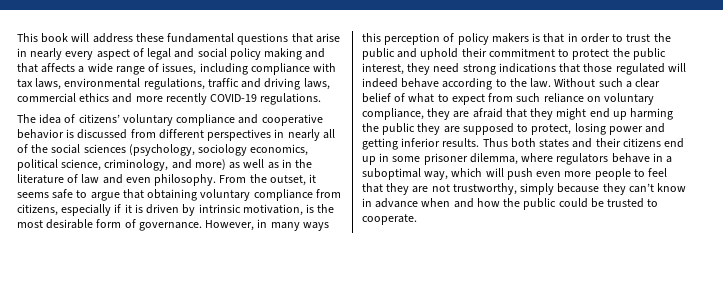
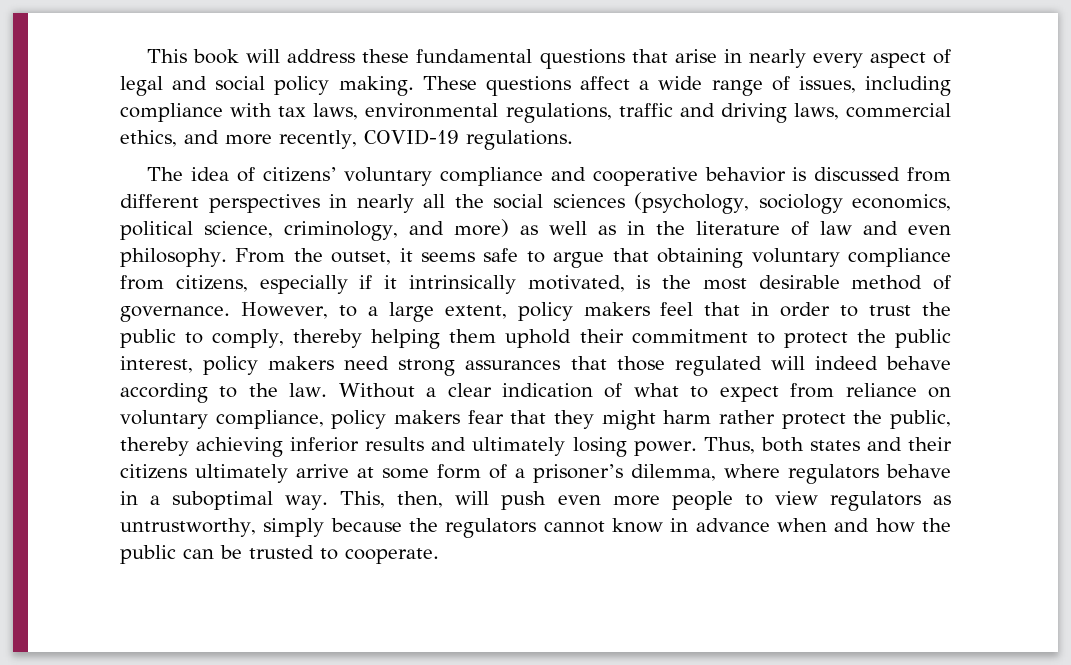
- This book will address these fundamental questions that arise in nearly every aspect of legal and social policy making and that affects a wide range of issues, including compliance with tax laws, environmental regulations, traffic and driving laws, commercial ethics and more recently COVID-19 regulations.
+ This book will address these fundamental questions that arise in nearly every aspect of legal and social policy making. These questions affect a wide range of issues, including compliance with tax laws, environmental regulations, traffic and driving laws, commercial ethics, and more recently, COVID-19 regulations.
- The idea of citizens’ voluntary compliance and cooperative behavior is discussed from different perspectives in nearly all of the social sciences (psychology, sociology economics, political science, criminology, and more) as well as in the literature of law and even philosophy.
+ The idea of citizens’ voluntary compliance and cooperative behavior is discussed from different perspectives in nearly all the social sciences (psychology, sociology economics, political science, criminology, and more) as well as in the literature of law and even philosophy.
- From the outset, it seems safe to argue that obtaining voluntary compliance from citizens, especially if it is driven by intrinsic motivation, is the most desirable form of governance.
+ From the outset, it seems safe to argue that obtaining voluntary compliance from citizens, especially if it intrinsically motivated, is the most desirable method of governance.
- However, in many ways this perception of policy makers is that in order to trust the public and uphold their commitment to protect the public interest, they need strong indications that those regulated will indeed behave according to the law.
+ However, to a large extent, policy makers feel that in order to trust the public to comply, thereby helping them uphold their commitment to protect the public interest, policy makers need strong assurances that those regulated will indeed behave according to the law.
- Without such a clear belief of what to expect from such reliance on voluntary compliance, they are afraid that they might end up harming the public they are supposed to protect, losing power and getting inferior results. Thus both states and their citizens end up in some prisoner dilemma, where regulators behave in a suboptimal way, which will push even more people to feel that they are not trustworthy, simply because they can’t know in advance when and how the public could be trusted to cooperate.
+ Without a clear indication of what to expect from reliance on voluntary compliance, policy makers fear that they might harm rather protect the public, thereby achieving inferior results and ultimately losing power. Thus, both states and their citizens ultimately arrive at some form of a prisoner’s dilemma, where regulators behave in a suboptimal way. This, then, will push even more people to view regulators as untrustworthy, simply because the regulators cannot know in advance when and how the public can be trusted to cooperate.

